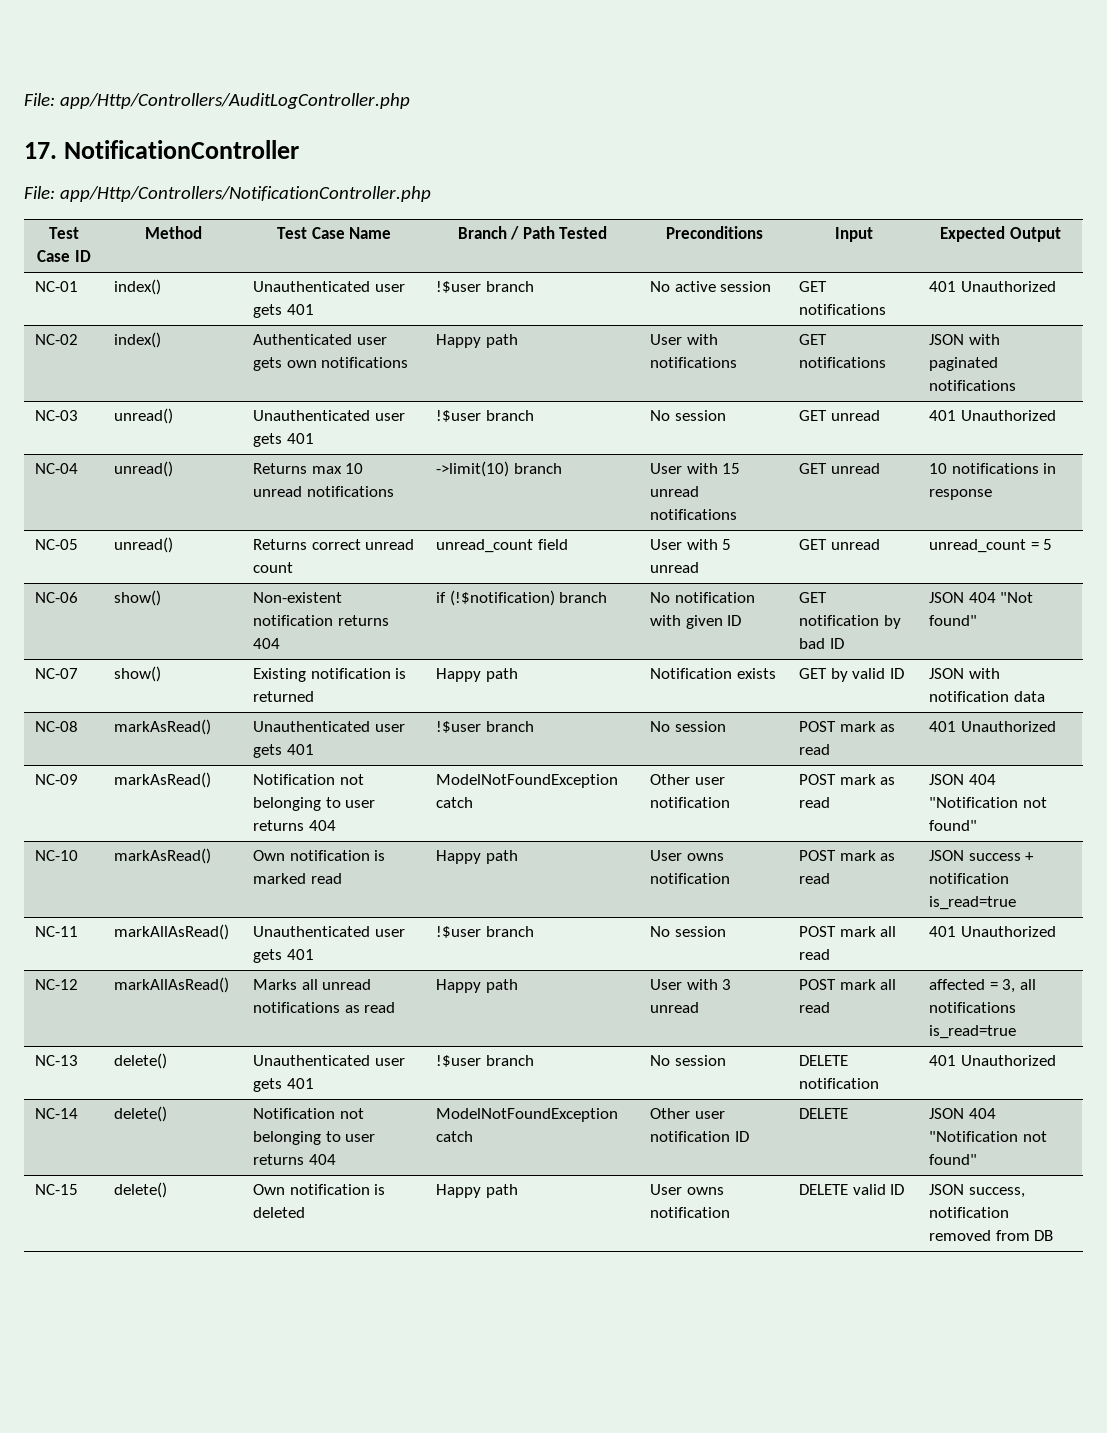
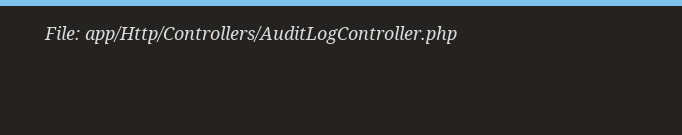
- 17. NotificationController
- File: app/Http/Controllers/NotificationController.php
- Test Case ID | Method | Test Case Name | Branch / Path Tested | Preconditions | Input | Expected Output
- NC-01 | index() | Unauthenticated user gets 401 | !$user branch | No active session | GET notifications | 401 Unauthorized
- NC-02 | index() | Authenticated user gets own notifications | Happy path | User with notifications | GET notifications | JSON with paginated notifications
- NC-03 | unread() | Unauthenticated user gets 401 | !$user branch | No session | GET unread | 401 Unauthorized
- NC-04 | unread() | Returns max 10 unread notifications | ->limit(10) branch | User with 15 unread notifications | GET unread | 10 notifications in response
- NC-05 | unread() | Returns correct unread count | unread_count field | User with 5 unread | GET unread | unread_count = 5
- NC-06 | show() | Non-existent notification returns 404 | if (!$notification) branch | No notification with given ID | GET notification by bad ID | JSON 404 "Not found"
- NC-07 | show() | Existing notification is returned | Happy path | Notification exists | GET by valid ID | JSON with notification data
- NC-08 | markAsRead() | Unauthenticated user gets 401 | !$user branch | No session | POST mark as read | 401 Unauthorized
- NC-09 | markAsRead() | Notification not belonging to user returns 404 | ModelNotFoundException catch | Other user notification | POST mark as read | JSON 404 "Notification not found"
- NC-10 | markAsRead() | Own notification is marked read | Happy path | User owns notification | POST mark as read | JSON success + notification is_read=true
- NC-11 | markAllAsRead() | Unauthenticated user gets 401 | !$user branch | No session | POST mark all read | 401 Unauthorized
- NC-12 | markAllAsRead() | Marks all unread notifications as read | Happy path | User with 3 unread | POST mark all read | affected = 3, all notifications is_read=true
- NC-13 | delete() | Unauthenticated user gets 401 | !$user branch | No session | DELETE notification | 401 Unauthorized
- NC-14 | delete() | Notification not belonging to user returns 404 | ModelNotFoundException catch | Other user notification ID | DELETE | JSON 404 "Notification not found"
- NC-15 | delete() | Own notification is deleted | Happy path | User owns notification | DELETE valid ID | JSON success, notification removed from DB

